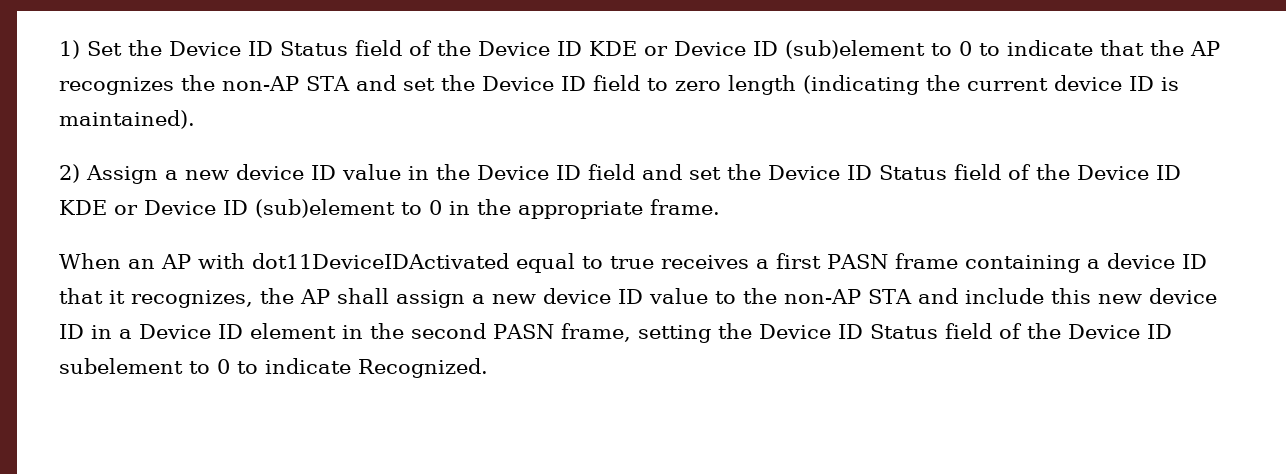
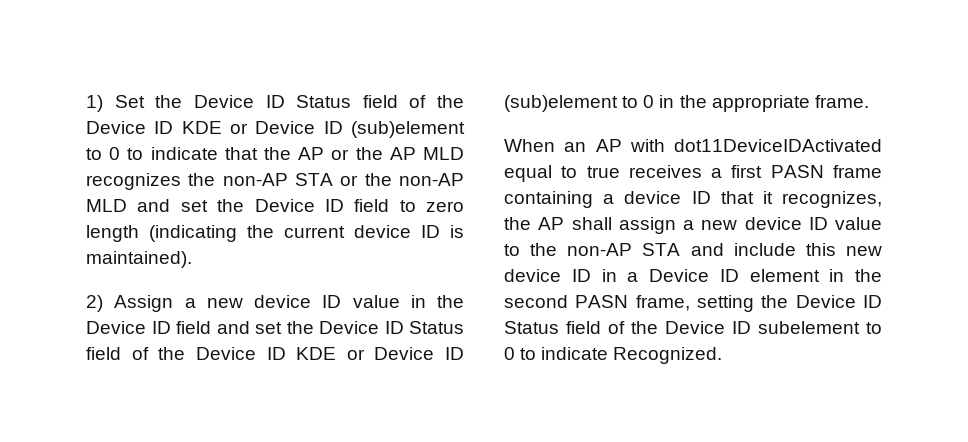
- 1) Set the Device ID Status field of the Device ID KDE or Device ID (sub)element to 0 to indicate that the AP recognizes the non-AP STA and set the Device ID field to zero length (indicating the current device ID is maintained).
+ 1) Set the Device ID Status field of the Device ID KDE or Device ID (sub)element to 0 to indicate that the AP or the AP MLD recognizes the non-AP STA or the non-AP MLD and set the Device ID field to zero length (indicating the current device ID is maintained).

